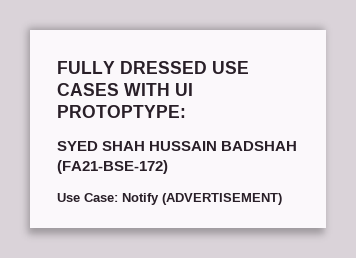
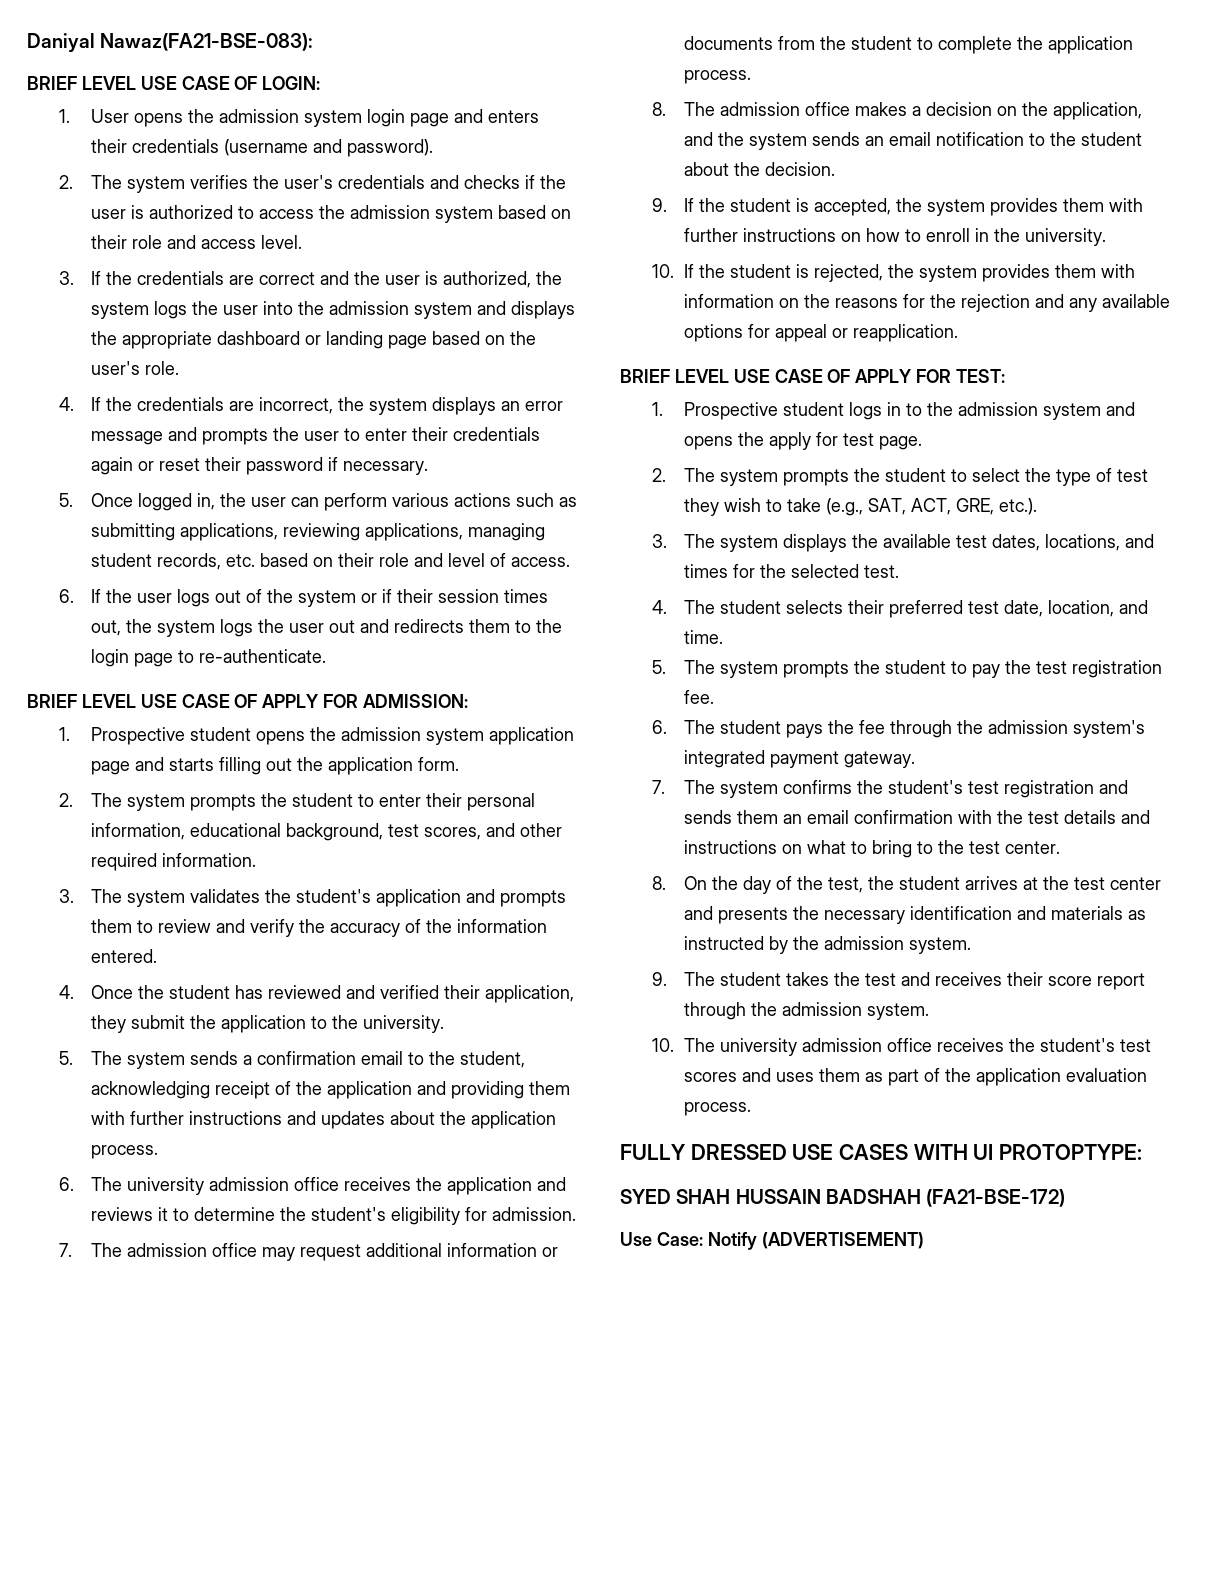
+ Daniyal Nawaz(FA21-BSE-083):
+ BRIEF LEVEL USE CASE OF LOGIN:
+ 1. User opens the admission system login page and enters their credentials (username and password).
+ 2. The system verifies the user's credentials and checks if the user is authorized to access the admission system based on their role and access level.
+ 3. If the credentials are correct and the user is authorized, the system logs the user into the admission system and displays the appropriate dashboard or landing page based on the user's role.
+ 4. If the credentials are incorrect, the system displays an error message and prompts the user to enter their credentials again or reset their password if necessary.
+ 5. Once logged in, the user can perform various actions such as submitting applications, reviewing applications, managing student records, etc. based on their role and level of access.
+ 6. If the user logs out of the system or if their session times out, the system logs the user out and redirects them to the login page to re-authenticate.
+ BRIEF LEVEL USE CASE OF APPLY FOR ADMISSION:
+ 1. Prospective student opens the admission system application page and starts filling out the application form.
+ 2. The system prompts the student to enter their personal information, educational background, test scores, and other required information.
+ 3. The system validates the student's application and prompts them to review and verify the accuracy of the information entered.
+ 4. Once the student has reviewed and verified their application, they submit the application to the university.
+ 5. The system sends a confirmation email to the student, acknowledging receipt of the application and providing them with further instructions and updates about the application process.
+ 6. The university admission office receives the application and reviews it to determine the student's eligibility for admission.
+ 7. The admission office may request additional information or documents from the student to complete the application process.
+ 8. The admission office makes a decision on the application, and the system sends an email notification to the student about the decision.
+ 9. If the student is accepted, the system provides them with further instructions on how to enroll in the university.
+ 10. If the student is rejected, the system provides them with information on the reasons for the rejection and any available options for appeal or reapplication.
+ BRIEF LEVEL USE CASE OF APPLY FOR TEST:
+ 1. Prospective student logs in to the admission system and opens the apply for test page.
+ 2. The system prompts the student to select the type of test they wish to take (e.g., SAT, ACT, GRE, etc.).
+ 3. The system displays the available test dates, locations, and times for the selected test.
+ 4. The student selects their preferred test date, location, and time.
+ 5. The system prompts the student to pay the test registration fee.
+ 6. The student pays the fee through the admission system's integrated payment gateway.
+ 7. The system confirms the student's test registration and sends them an email confirmation with the test details and instructions on what to bring to the test center.
+ 8. On the day of the test, the student arrives at the test center and presents the necessary identification and materials as instructed by the admission system.
+ 9. The student takes the test and receives their score report through the admission system.
+ 10. The university admission office receives the student's test scores and uses them as part of the application evaluation process.

